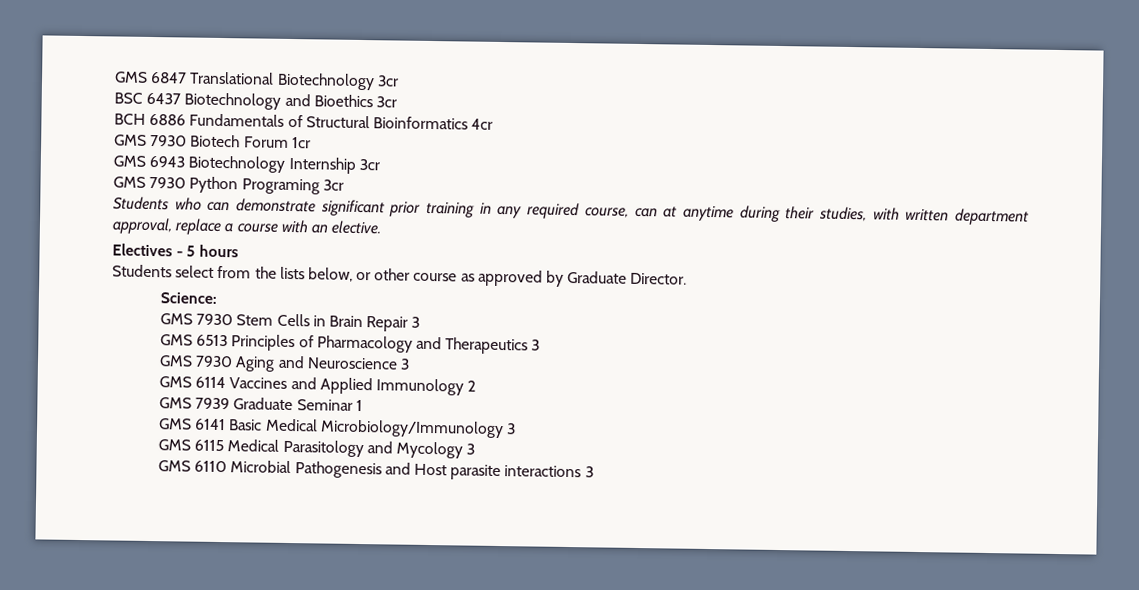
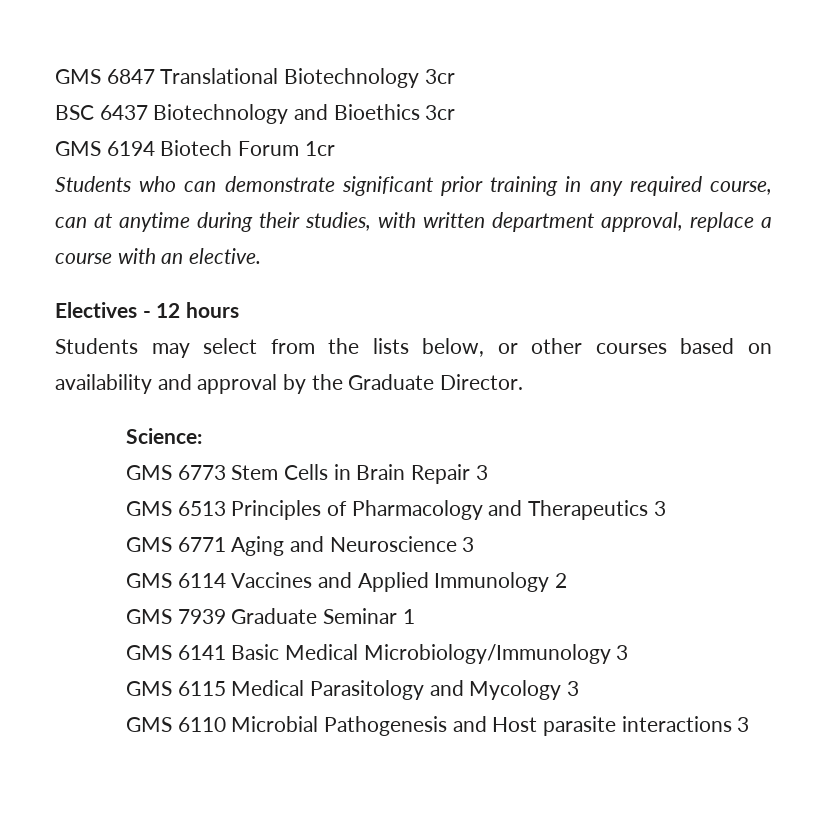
- BCH 6886 Fundamentals of Structural Bioinformatics 4cr
- GMS 7930 Biotech Forum 1cr
+ GMS 6194 Biotech Forum 1cr
- GMS 6943 Biotechnology Internship 3cr
- GMS 7930 Python Programing 3cr
- Electives - 5 hours
+ Electives - 12 hours
- Students select from the lists below, or other course as approved by Graduate Director.
+ Students may select from the lists below, or other courses based on availability and approval by the Graduate Director.
- GMS 7930 Stem Cells in Brain Repair 3
+ GMS 6773 Stem Cells in Brain Repair 3
- GMS 7930 Aging and Neuroscience 3
+ GMS 6771 Aging and Neuroscience 3

